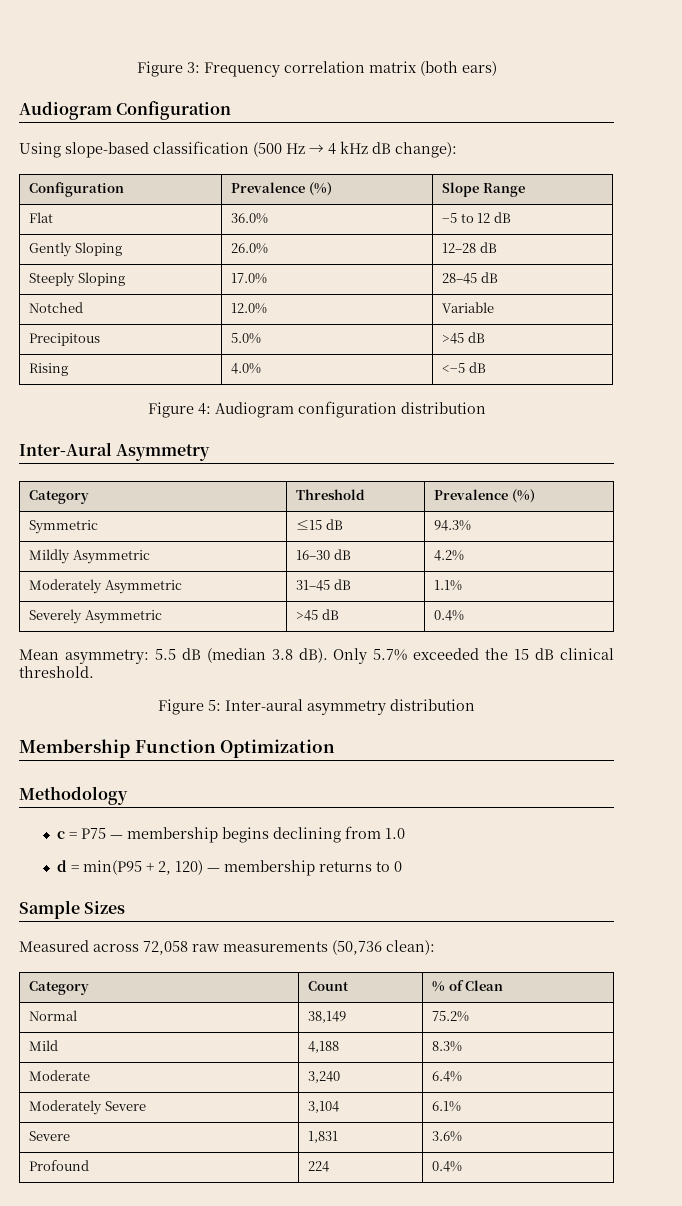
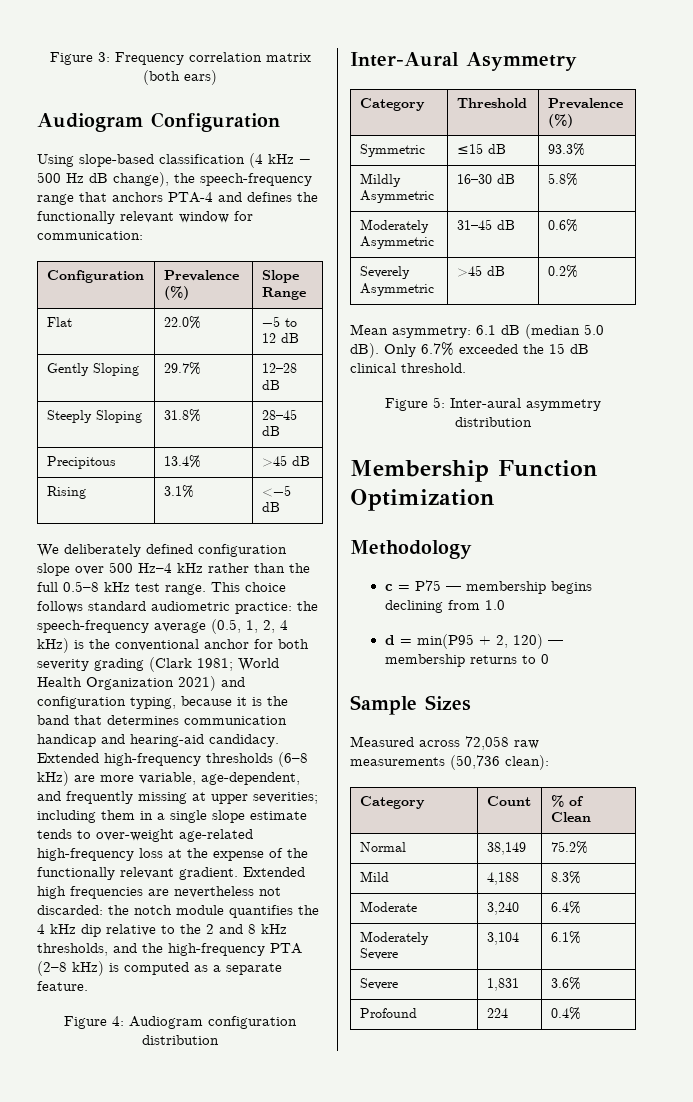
- Using slope-based classification (500 Hz → 4 kHz dB change):
+ Using slope-based classification (4 kHz − 500 Hz dB change), the speech-frequency range that anchors PTA-4 and defines the functionally relevant window for communication:
- Flat | 36.0% | −5 to 12 dB
+ Flat | 22.0% | −5 to 12 dB
- Gently Sloping | 26.0% | 12–28 dB
+ Gently Sloping | 29.7% | 12–28 dB
- Steeply Sloping | 17.0% | 28–45 dB
+ Steeply Sloping | 31.8% | 28–45 dB
- Notched | 12.0% | Variable
- Precipitous | 5.0% | >45 dB
+ Precipitous | 13.4% | >45 dB
- Rising | 4.0% | <−5 dB
+ Rising | 3.1% | <−5 dB
+ We deliberately defined configuration slope over 500 Hz–4 kHz rather than the full 0.5–8 kHz test range. This choice follows standard audiometric practice: the speech-frequency average (0.5, 1, 2, 4 kHz) is the conventional anchor for both severity grading (Clark 1981; World Health Organization 2021) and configuration typing, because it is the band that determines communication handicap and hearing-aid candidacy. Extended high-frequency thresholds (6–8 kHz) are more variable, age-dependent, and frequently missing at upper severities; including them in a single slope estimate tends to over-weight age-related high-frequency loss at the expense of the functionally relevant gradient. Extended high frequencies are nevertheless not discarded: the notch module quantifies the 4 kHz dip relative to the 2 and 8 kHz thresholds, and the high-frequency PTA (2–8 kHz) is computed as a separate feature.
- Symmetric | ≤15 dB | 94.3%
+ Symmetric | ≤15 dB | 93.3%
- Mildly Asymmetric | 16–30 dB | 4.2%
+ Mildly Asymmetric | 16–30 dB | 5.8%
- Moderately Asymmetric | 31–45 dB | 1.1%
+ Moderately Asymmetric | 31–45 dB | 0.6%
- Severely Asymmetric | >45 dB | 0.4%
+ Severely Asymmetric | >45 dB | 0.2%
- Mean asymmetry: 5.5 dB (median 3.8 dB).
+ Mean asymmetry: 6.1 dB (median 5.0 dB).
- Only 5.7% exceeded the 15 dB clinical threshold.
+ Only 6.7% exceeded the 15 dB clinical threshold.

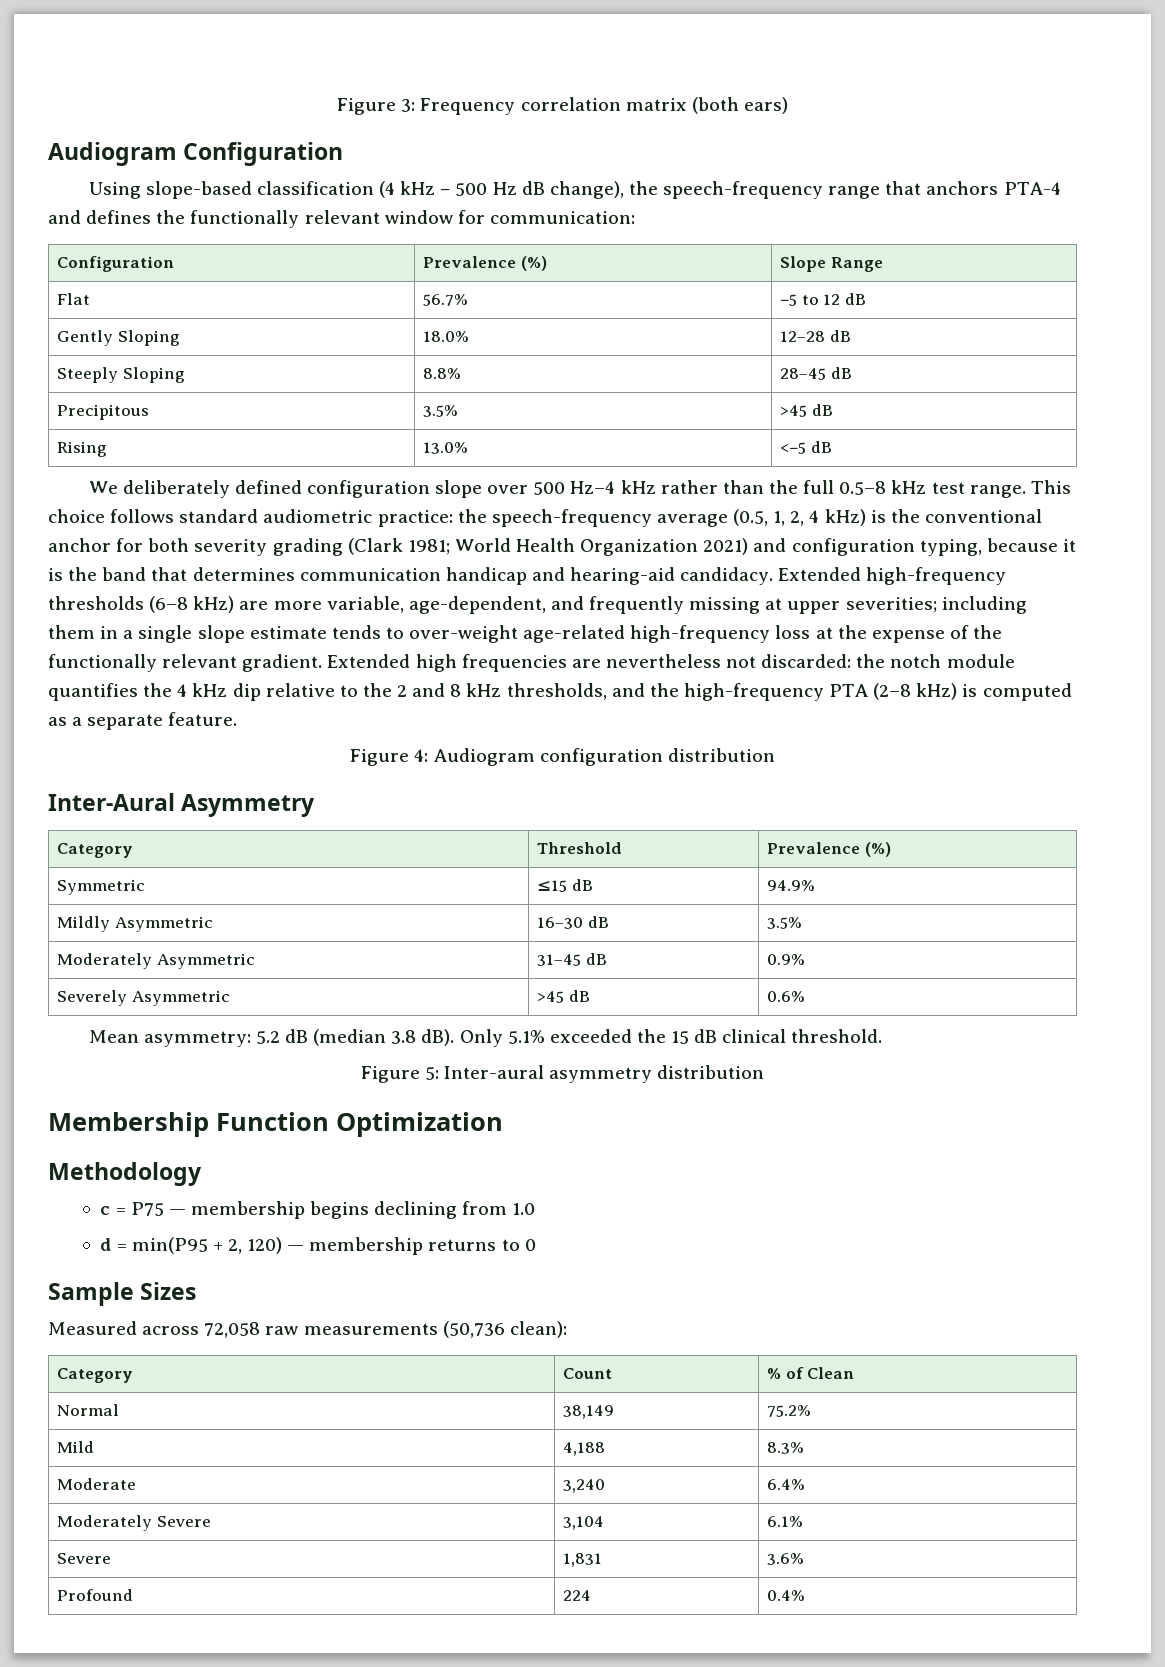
- Flat | 22.0% | −5 to 12 dB
+ Flat | 56.7% | −5 to 12 dB
- Gently Sloping | 29.7% | 12–28 dB
+ Gently Sloping | 18.0% | 12–28 dB
- Steeply Sloping | 31.8% | 28–45 dB
+ Steeply Sloping | 8.8% | 28–45 dB
- Precipitous | 13.4% | >45 dB
+ Precipitous | 3.5% | >45 dB
- Rising | 3.1% | <−5 dB
+ Rising | 13.0% | <−5 dB
- Symmetric | ≤15 dB | 93.3%
+ Symmetric | ≤15 dB | 94.9%
- Mildly Asymmetric | 16–30 dB | 5.8%
+ Mildly Asymmetric | 16–30 dB | 3.5%
- Moderately Asymmetric | 31–45 dB | 0.6%
+ Moderately Asymmetric | 31–45 dB | 0.9%
- Severely Asymmetric | >45 dB | 0.2%
+ Severely Asymmetric | >45 dB | 0.6%
- Mean asymmetry: 6.1 dB (median 5.0 dB).
+ Mean asymmetry: 5.2 dB (median 3.8 dB).
- Only 6.7% exceeded the 15 dB clinical threshold.
+ Only 5.1% exceeded the 15 dB clinical threshold.

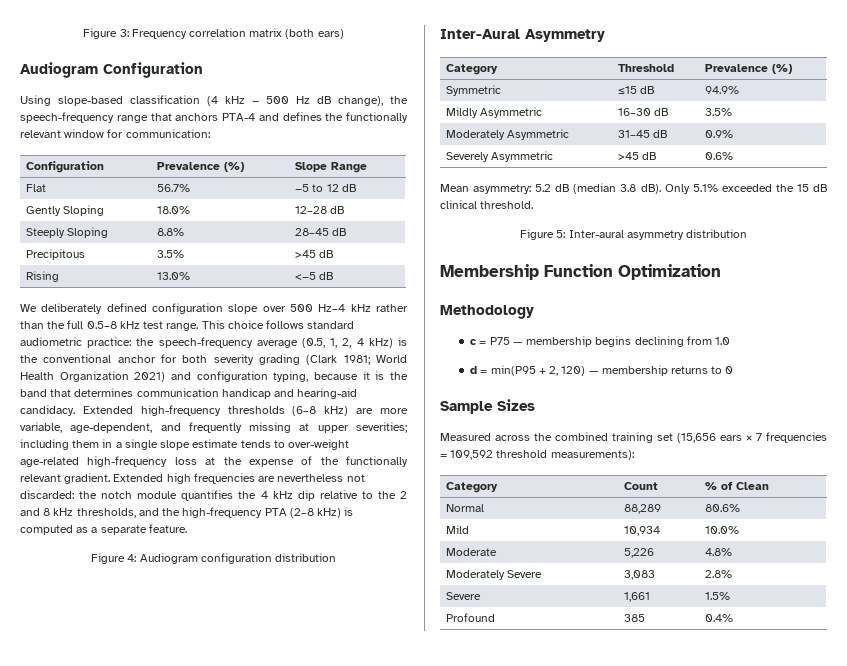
- Measured across 72,058 raw measurements (50,736 clean):
+ Measured across the combined training set (15,656 ears × 7 frequencies = 109,592 threshold measurements):
- Normal | 38,149 | 75.2%
+ Normal | 88,289 | 80.6%
- Mild | 4,188 | 8.3%
+ Mild | 10,934 | 10.0%
- Moderate | 3,240 | 6.4%
+ Moderate | 5,226 | 4.8%
- Moderately Severe | 3,104 | 6.1%
- Severe | 1,831 | 3.6%
+ Moderately Severe | 3,083 | 2.8%
+ Severe | 1,661 | 1.5%
- Profound | 224 | 0.4%
+ Profound | 385 | 0.4%

